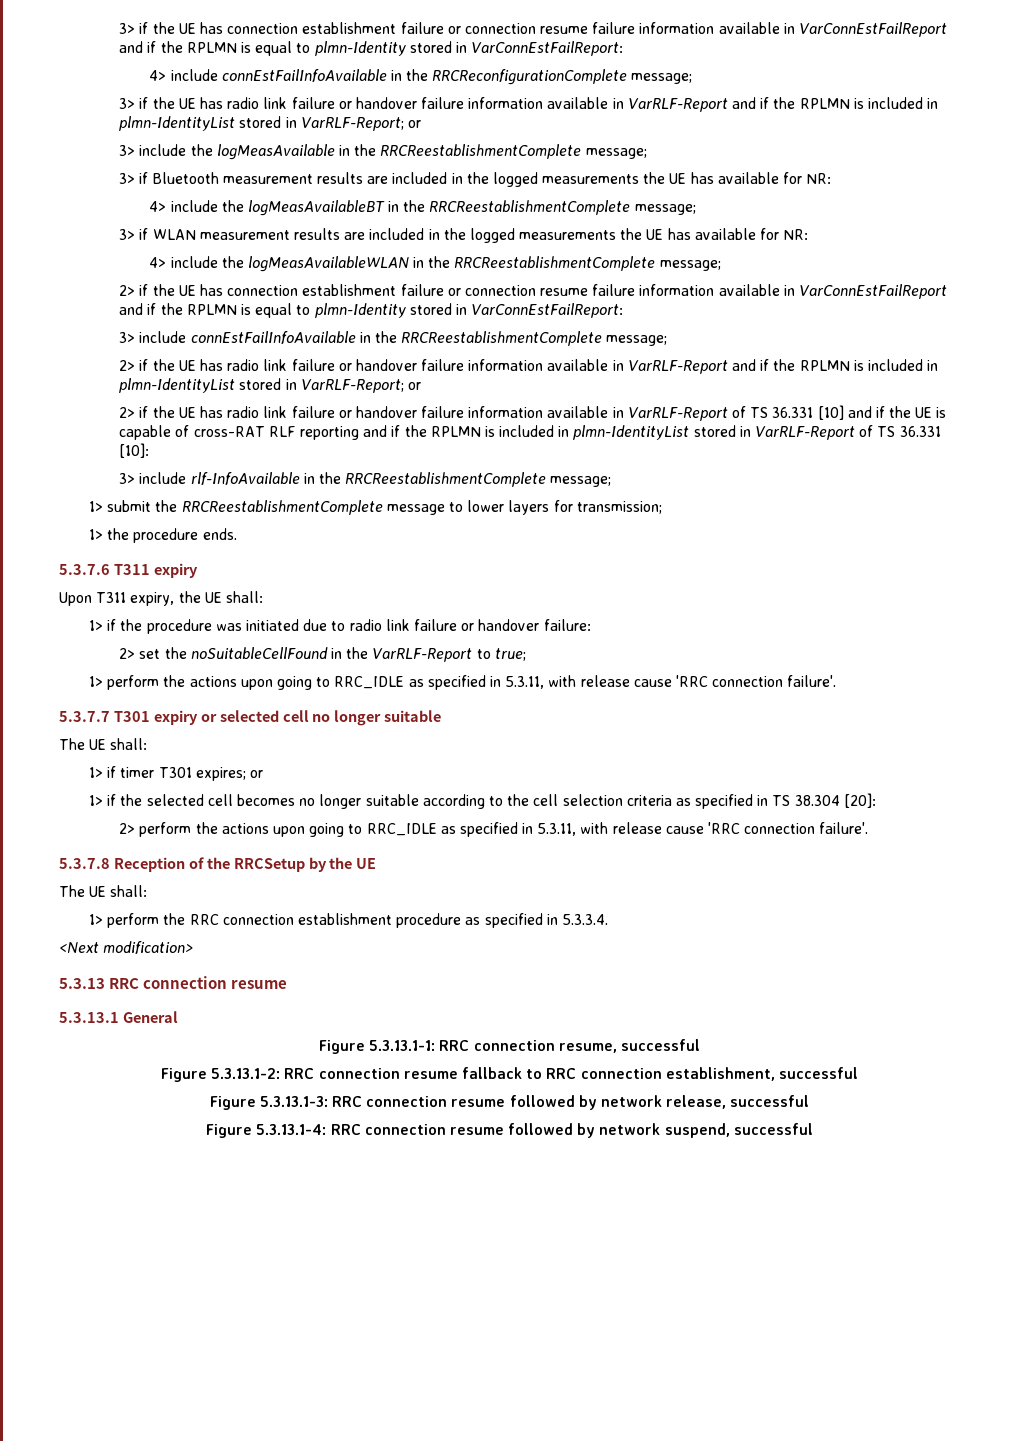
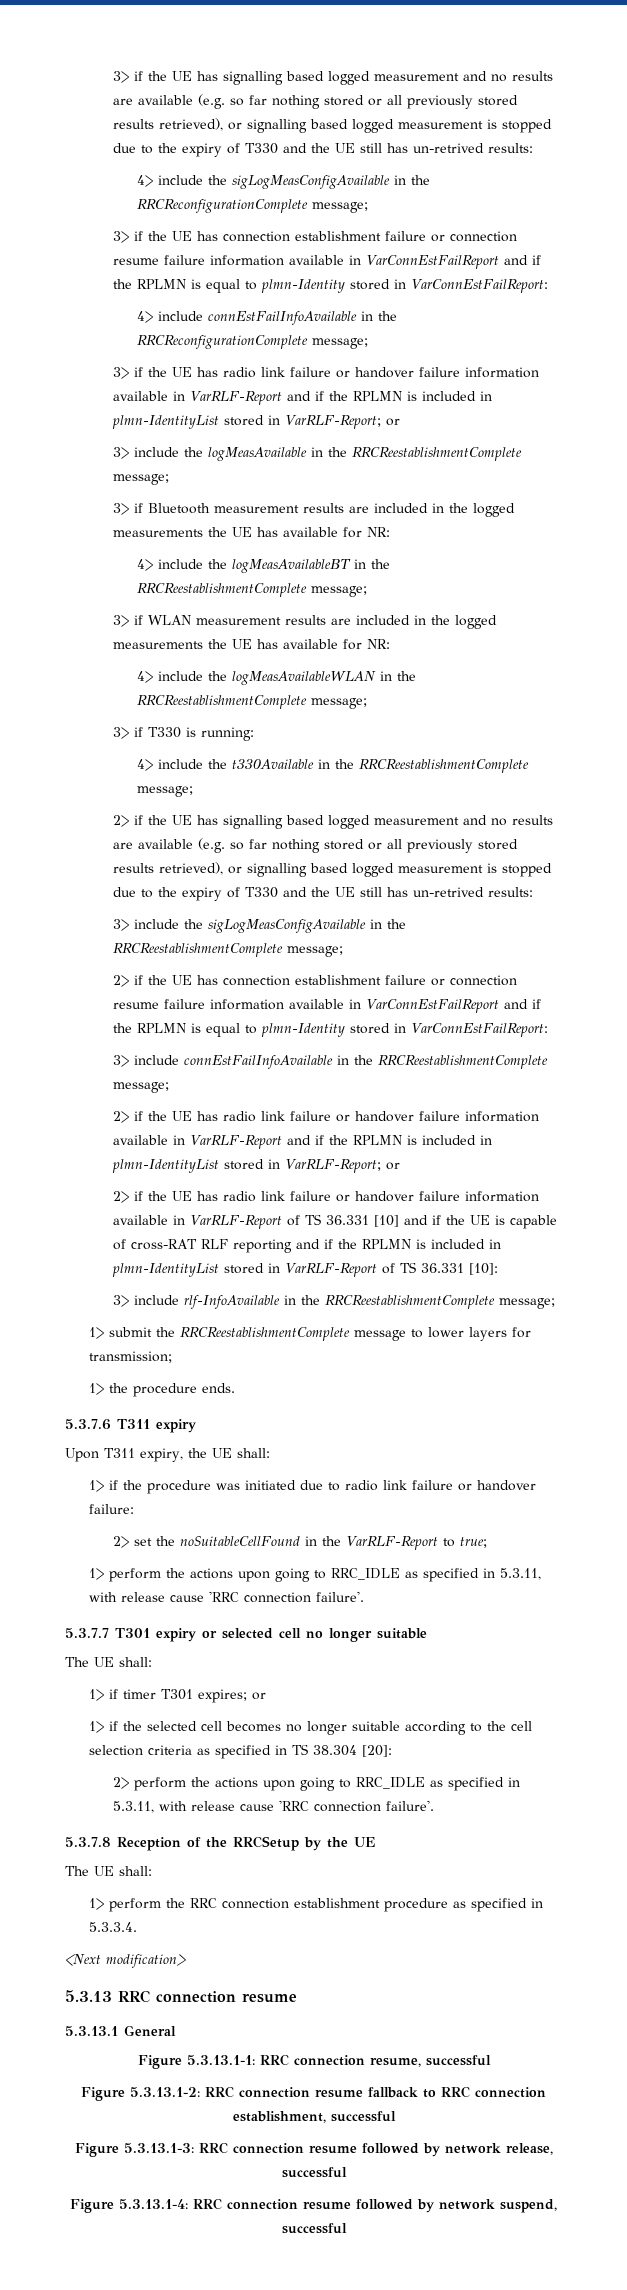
+ 3> if the UE has signalling based logged measurement and no results are available (e.g. so far nothing stored or all previously stored results retrieved), or signalling based logged measurement is stopped due to the expiry of T330 and the UE still has un-retrived results:
+ 4> include the sigLogMeasConfigAvailable in the RRCReconfigurationComplete message;
+ 3> if T330 is running:
+ 4> include the t330Available in the RRCReestablishmentComplete message;
+ 2> if the UE has signalling based logged measurement and no results are available (e.g. so far nothing stored or all previously stored results retrieved), or signalling based logged measurement is stopped due to the expiry of T330 and the UE still has un-retrived results:
+ 3> include the sigLogMeasConfigAvailable in the RRCReestablishmentComplete message;

